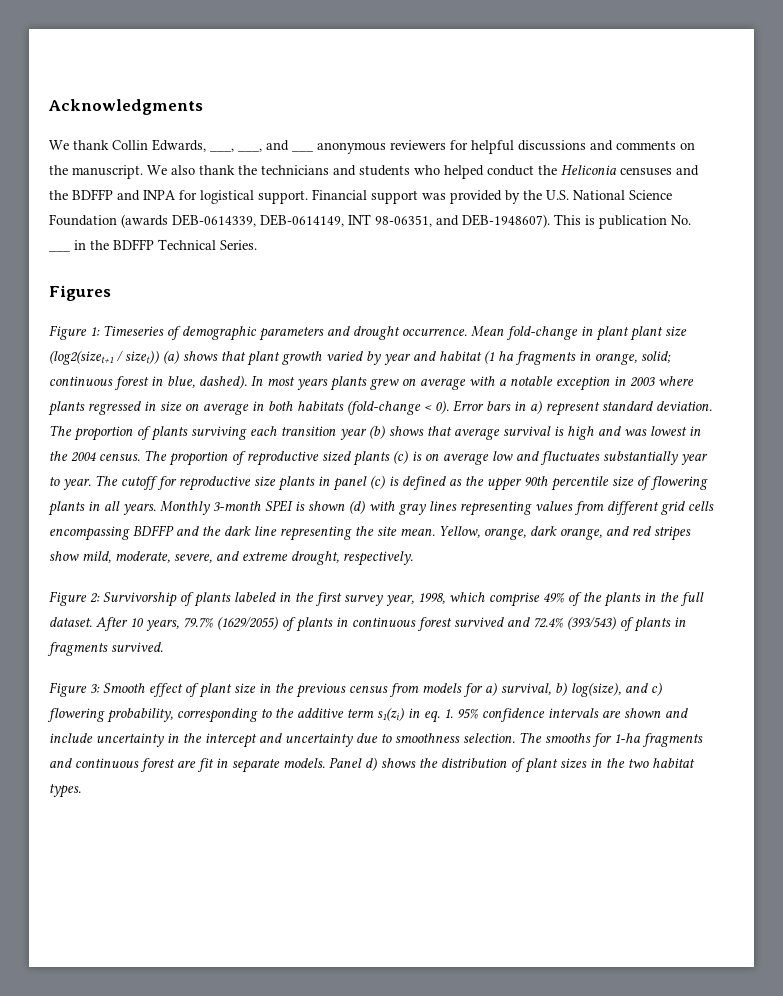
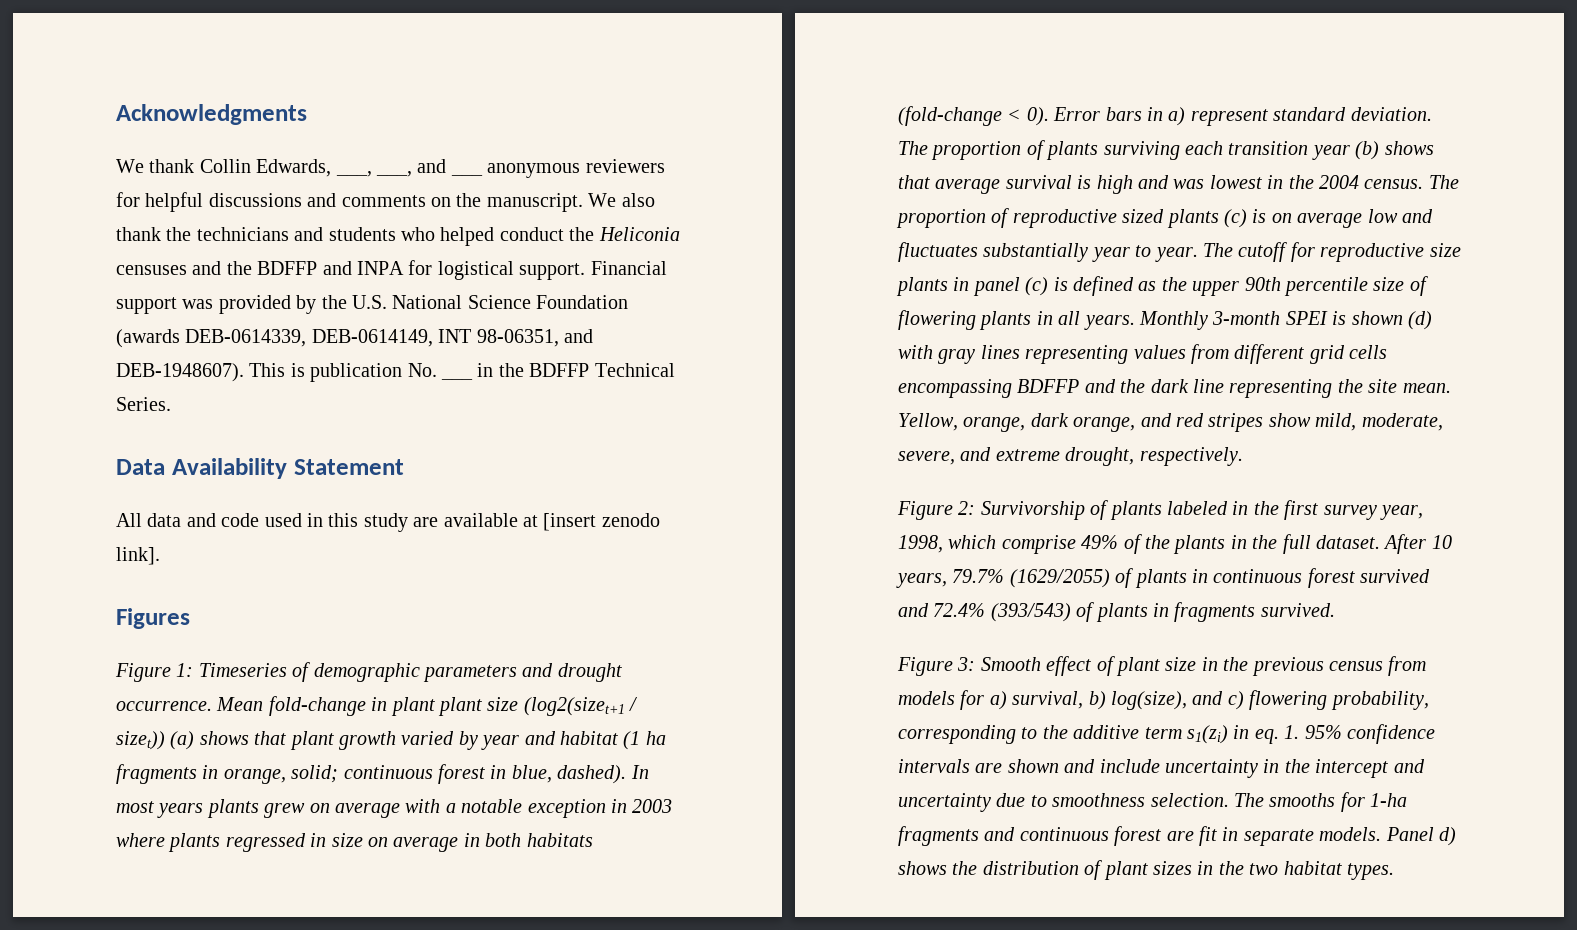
+ Data Availability Statement
+ All data and code used in this study are available at [insert zenodo link].

